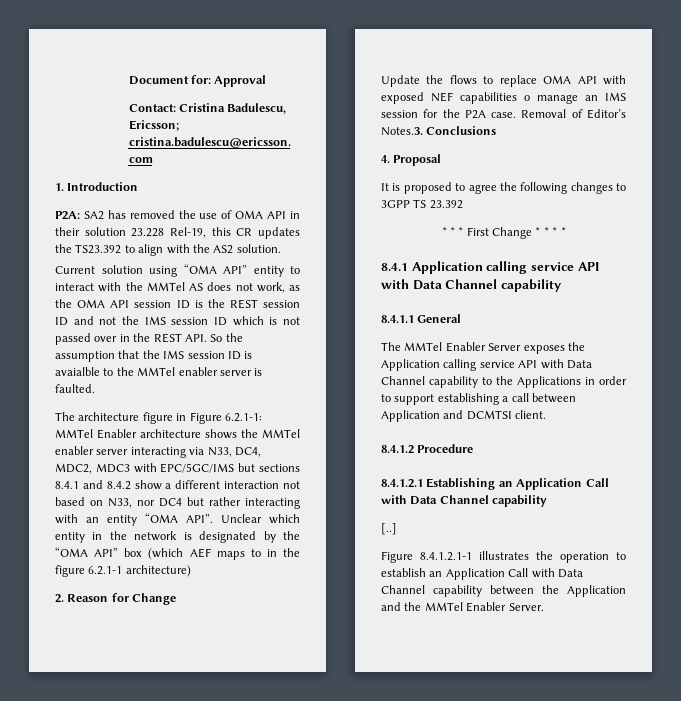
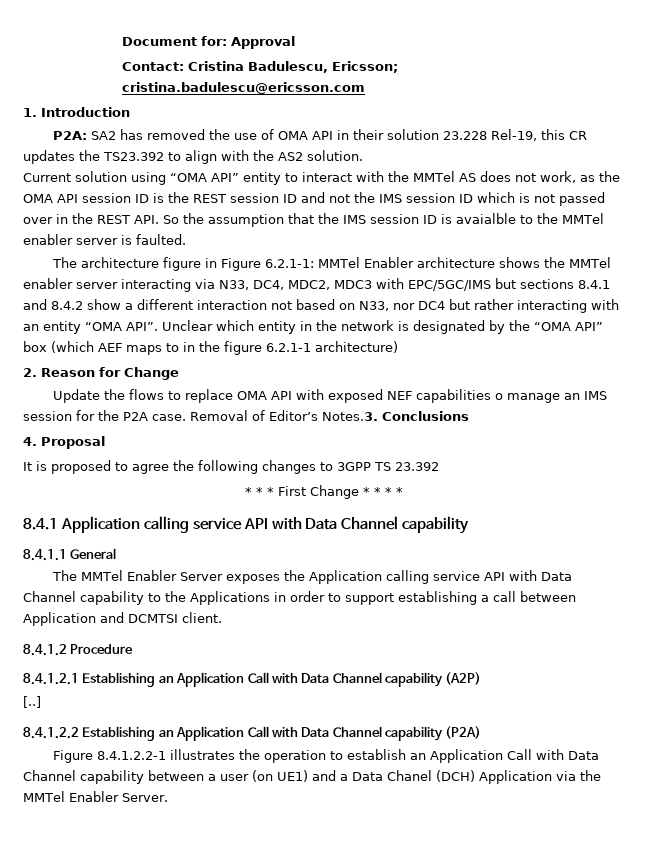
- 8.4.1.2.1 Establishing an Application Call with Data Channel capability
+ 8.4.1.2.1 Establishing an Application Call with Data Channel capability (A2P)
- Figure 8.4.1.2.1-1 illustrates the operation to establish an Application Call with Data Channel capability between the Application and the MMTel Enabler Server.
+ 8.4.1.2.2 Establishing an Application Call with Data Channel capability (P2A)
+ Figure 8.4.1.2.2-1 illustrates the operation to establish an Application Call with Data Channel capability between a user (on UE1) and a Data Chanel (DCH) Application via the MMTel Enabler Server.

